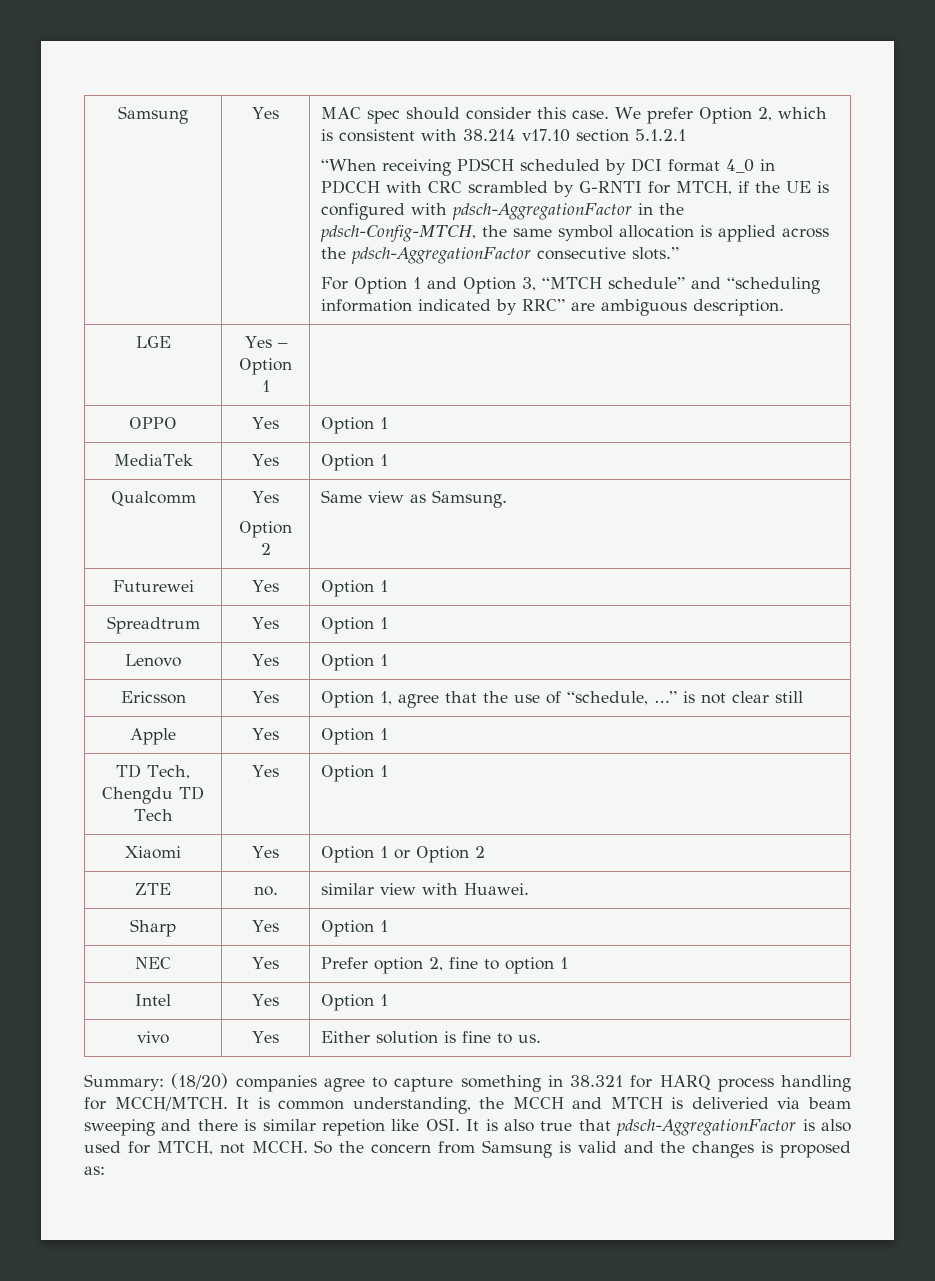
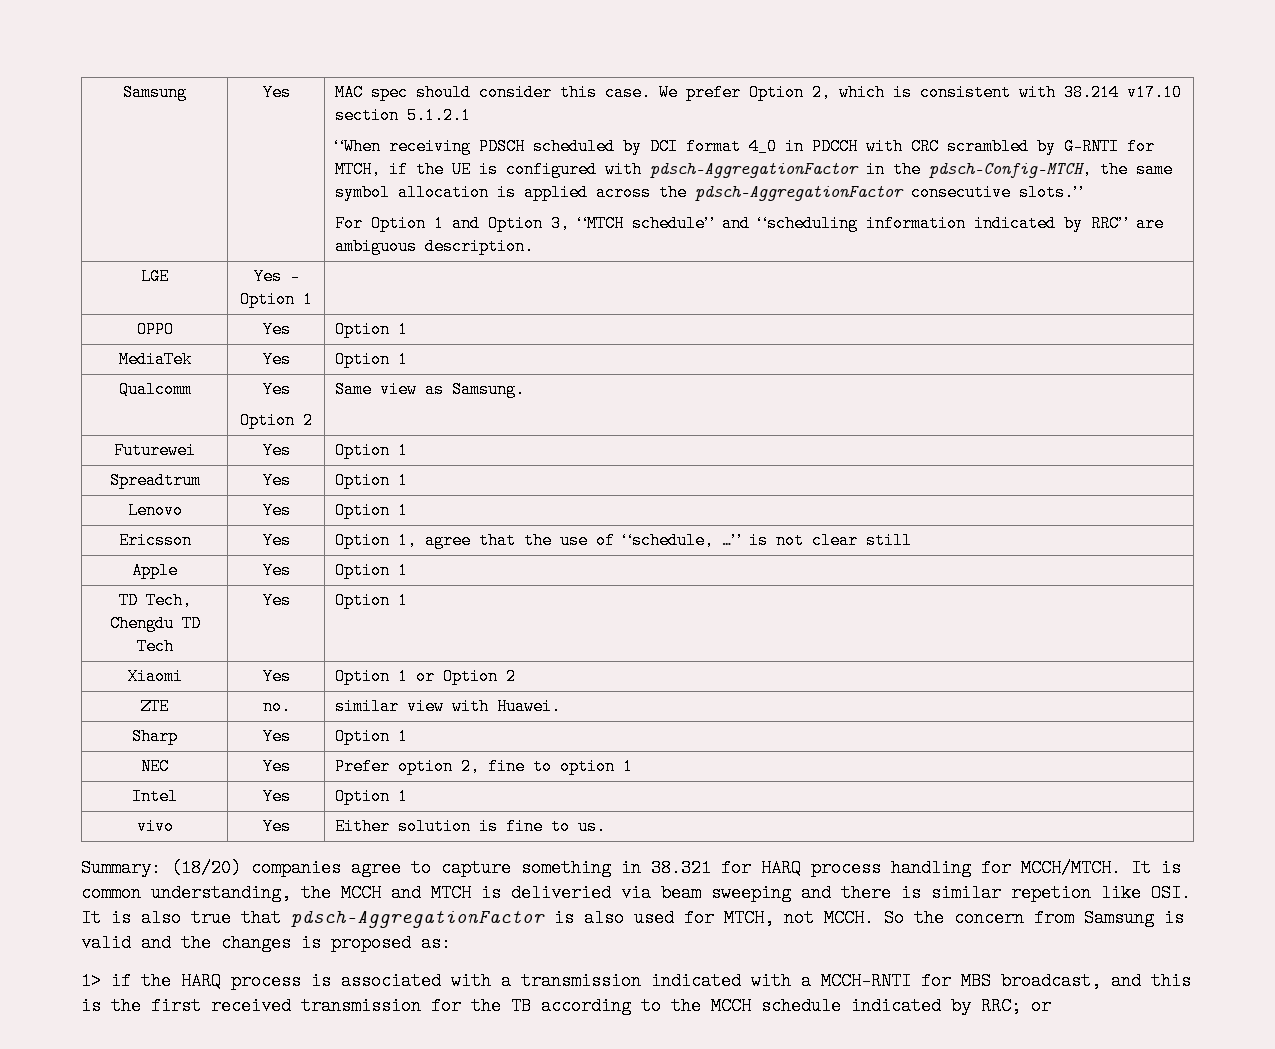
+ 1> if the HARQ process is associated with a transmission indicated with a MCCH-RNTI for MBS broadcast, and this is the first received transmission for the TB according to the MCCH schedule indicated by RRC; or

